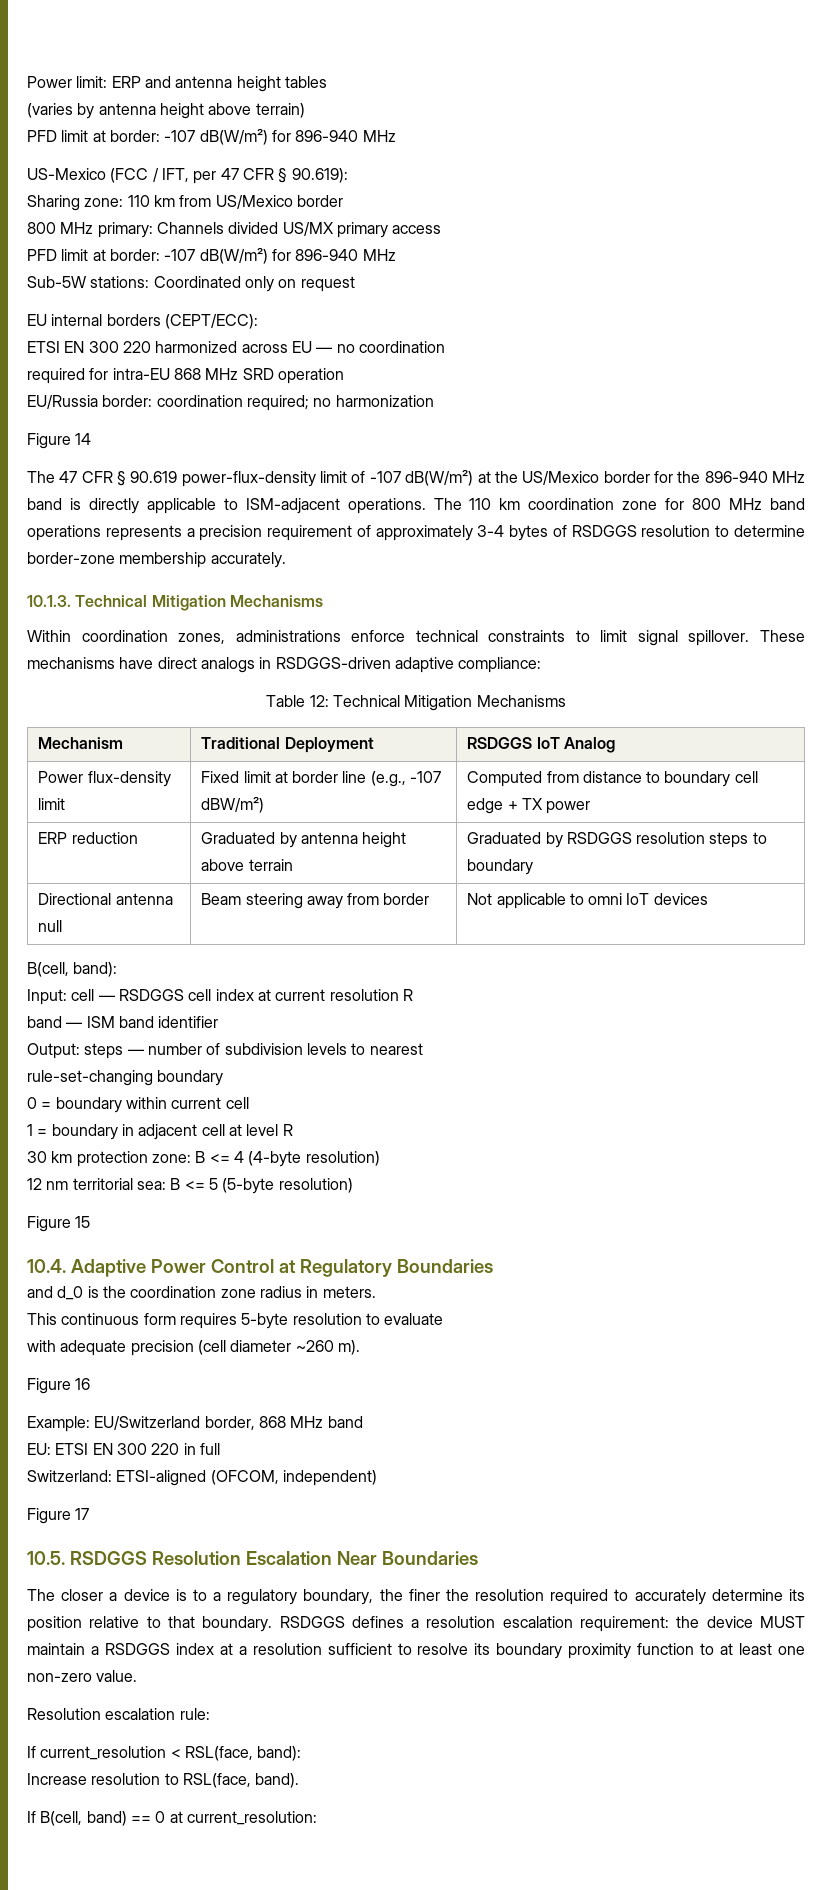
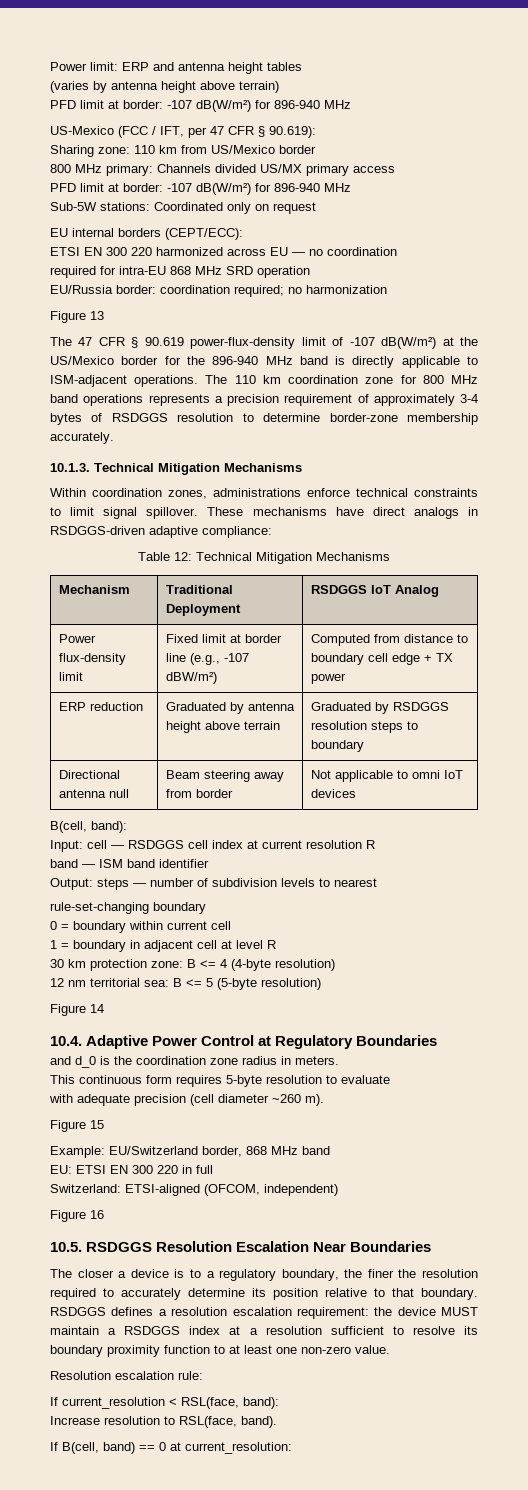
- Figure 14
+ Figure 13
- Figure 15
+ Figure 14
- Figure 16
+ Figure 15
- Figure 17
+ Figure 16

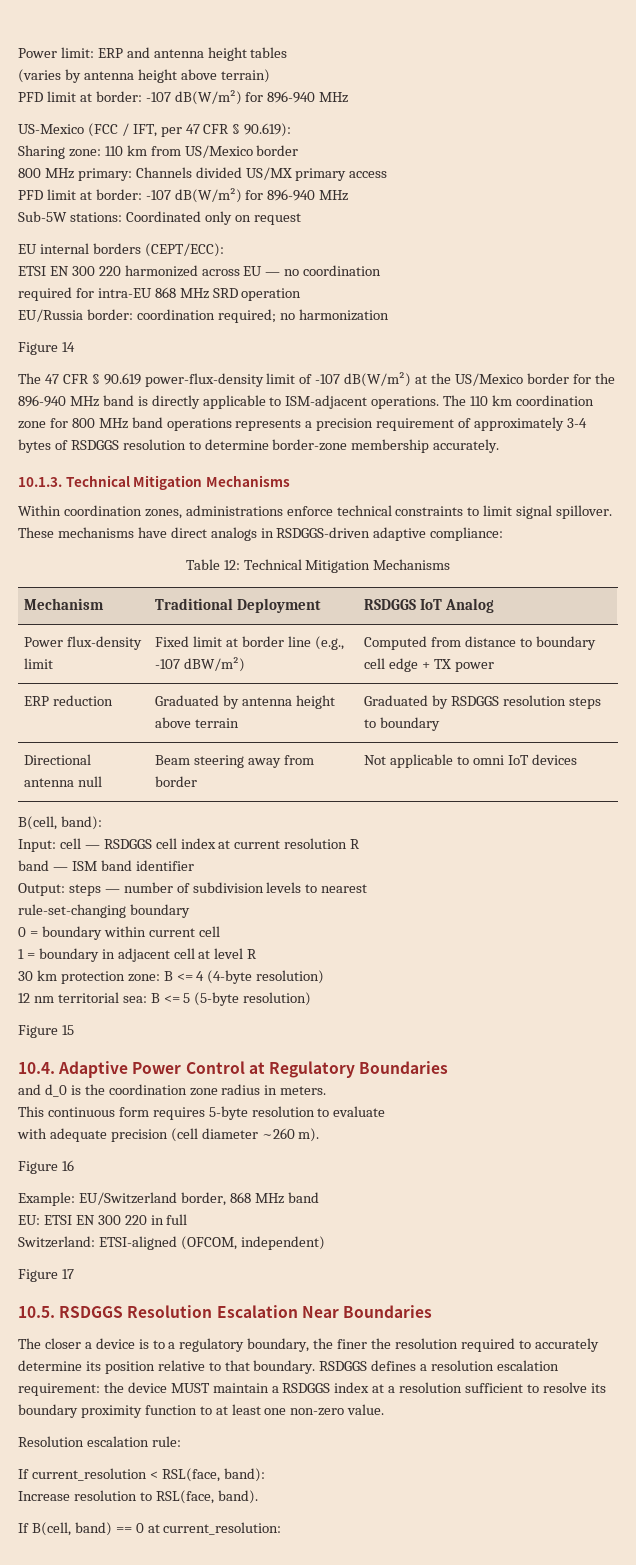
- Figure 13
+ Figure 14
- Figure 14
+ Figure 15
- Figure 15
+ Figure 16
- Figure 16
+ Figure 17

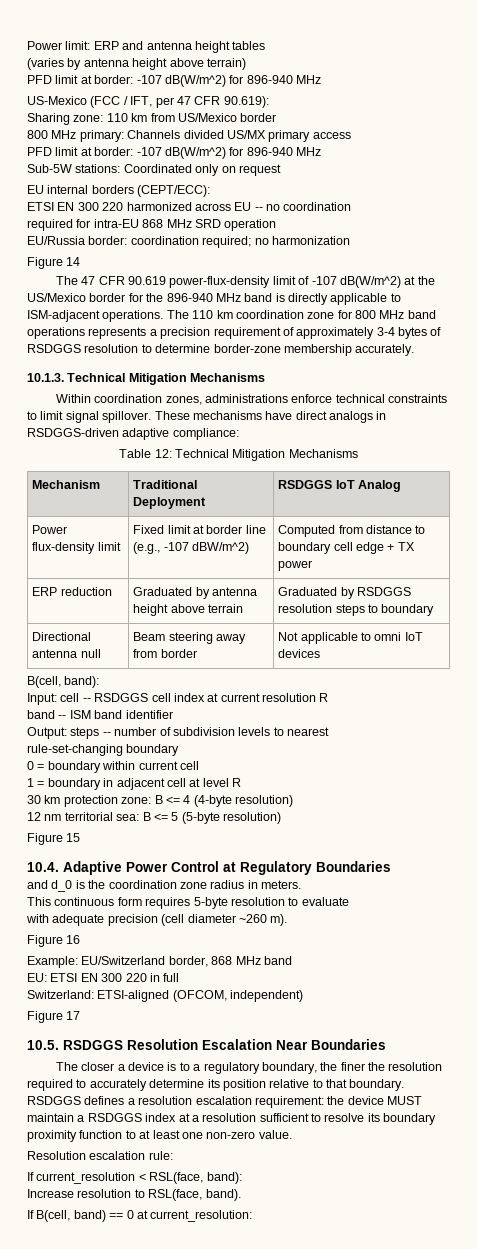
  (varies by antenna height above terrain)
- PFD limit at border: -107 dB(W/m²) for 896-940 MHz
+ PFD limit at border: -107 dB(W/m^2) for 896-940 MHz
- US-Mexico (FCC / IFT, per 47 CFR § 90.619):
+ US-Mexico (FCC / IFT, per 47 CFR 90.619):
  800 MHz primary: Channels divided US/MX primary access
- PFD limit at border: -107 dB(W/m²) for 896-940 MHz
+ PFD limit at border: -107 dB(W/m^2) for 896-940 MHz
- ETSI EN 300 220 harmonized across EU — no coordination
+ ETSI EN 300 220 harmonized across EU -- no coordination
- The 47 CFR § 90.619 power-flux-density limit of -107 dB(W/m²) at the US/Mexico border for the 896-940 MHz band is directly applicable to ISM-adjacent operations.
+ The 47 CFR 90.619 power-flux-density limit of -107 dB(W/m^2) at the US/Mexico border for the 896-940 MHz band is directly applicable to ISM-adjacent operations.
- Power flux-density limit | Fixed limit at border line (e.g., -107 dBW/m²) | Computed from distance to boundary cell edge + TX power
+ Power flux-density limit | Fixed limit at border line (e.g., -107 dBW/m^2) | Computed from distance to boundary cell edge + TX power
- Input: cell — RSDGGS cell index at current resolution R
+ Input: cell -- RSDGGS cell index at current resolution R
- band — ISM band identifier
+ band -- ISM band identifier
- Output: steps — number of subdivision levels to nearest
+ Output: steps -- number of subdivision levels to nearest

